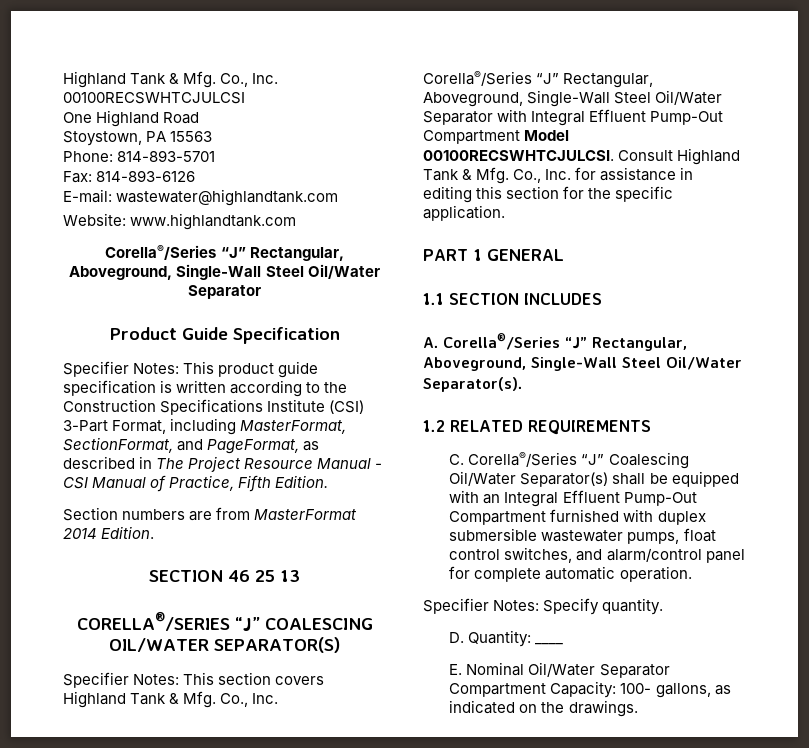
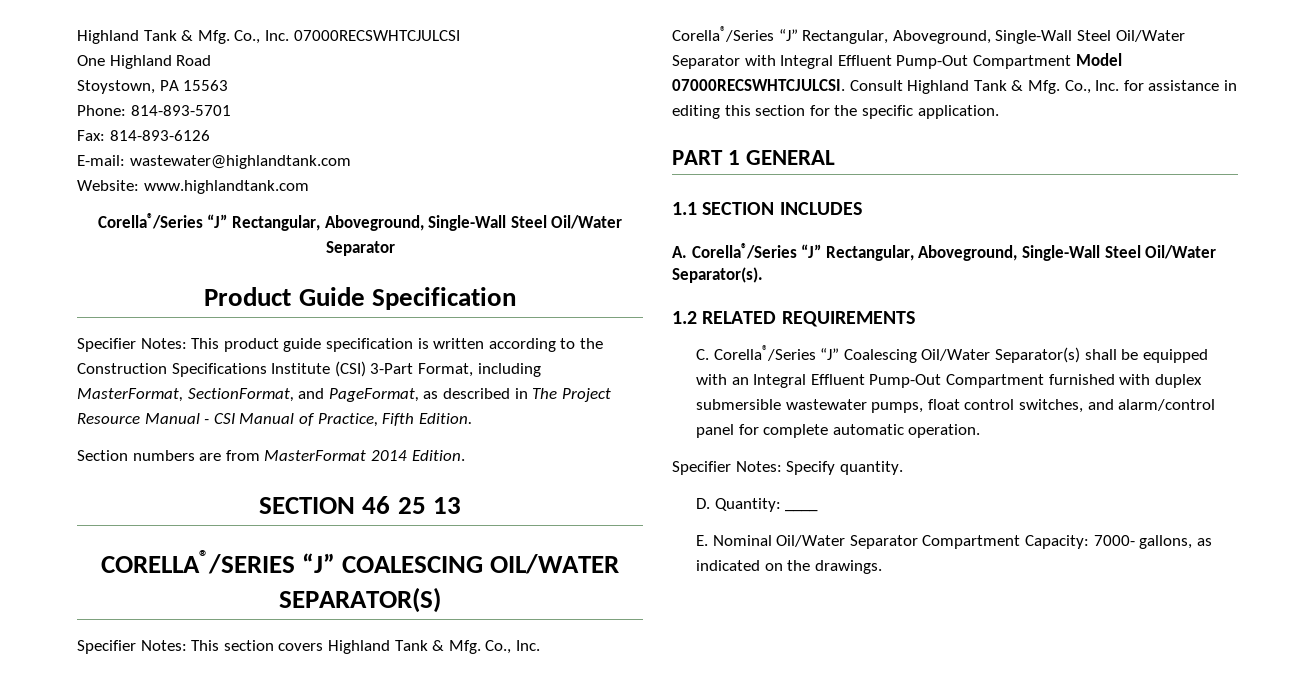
- Highland Tank & Mfg. Co., Inc. 00100RECSWHTCJULCSI
+ Highland Tank & Mfg. Co., Inc. 07000RECSWHTCJULCSI
- Specifier Notes: This section covers Highland Tank & Mfg. Co., Inc. Corella®/Series “J” Rectangular, Aboveground, Single-Wall Steel Oil/Water Separator with Integral Effluent Pump-Out Compartment Model 00100RECSWHTCJULCSI.
+ Specifier Notes: This section covers Highland Tank & Mfg. Co., Inc. Corella®/Series “J” Rectangular, Aboveground, Single-Wall Steel Oil/Water Separator with Integral Effluent Pump-Out Compartment Model 07000RECSWHTCJULCSI.
- E. Nominal Oil/Water Separator Compartment Capacity: 100- gallons, as indicated on the drawings.
+ E. Nominal Oil/Water Separator Compartment Capacity: 7000- gallons, as indicated on the drawings.

